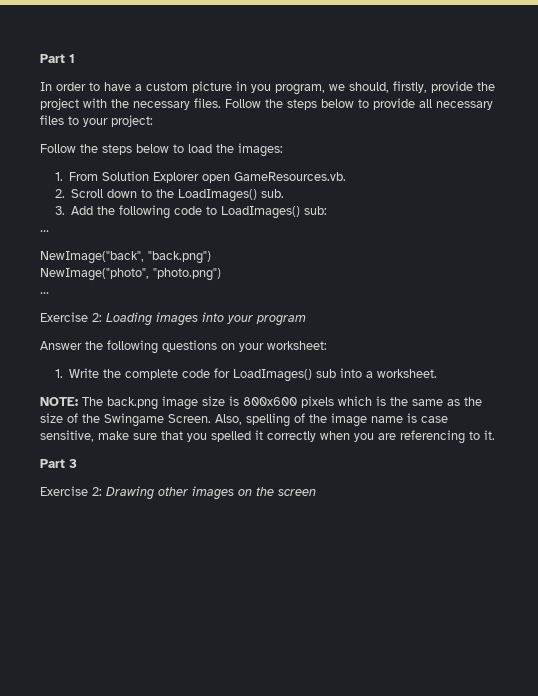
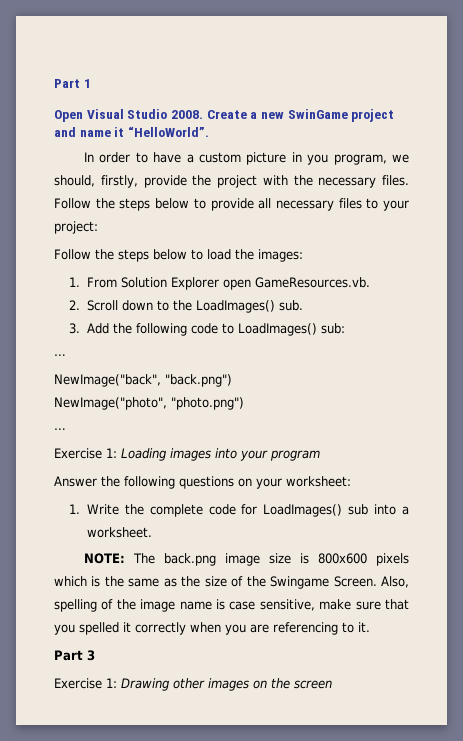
+ Open Visual Studio 2008. Create a new SwinGame project and name it “HelloWorld”.
- Exercise 2: Loading images into your program
+ Exercise 1: Loading images into your program
- Exercise 2: Drawing other images on the screen
+ Exercise 1: Drawing other images on the screen

